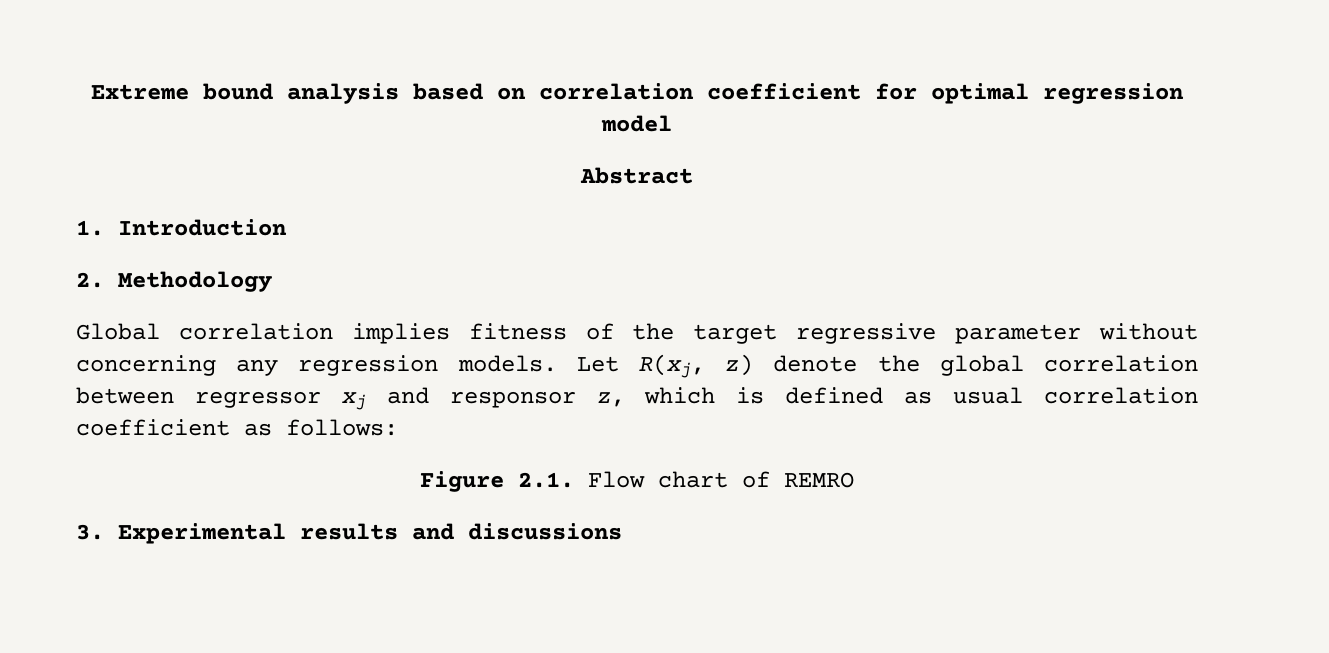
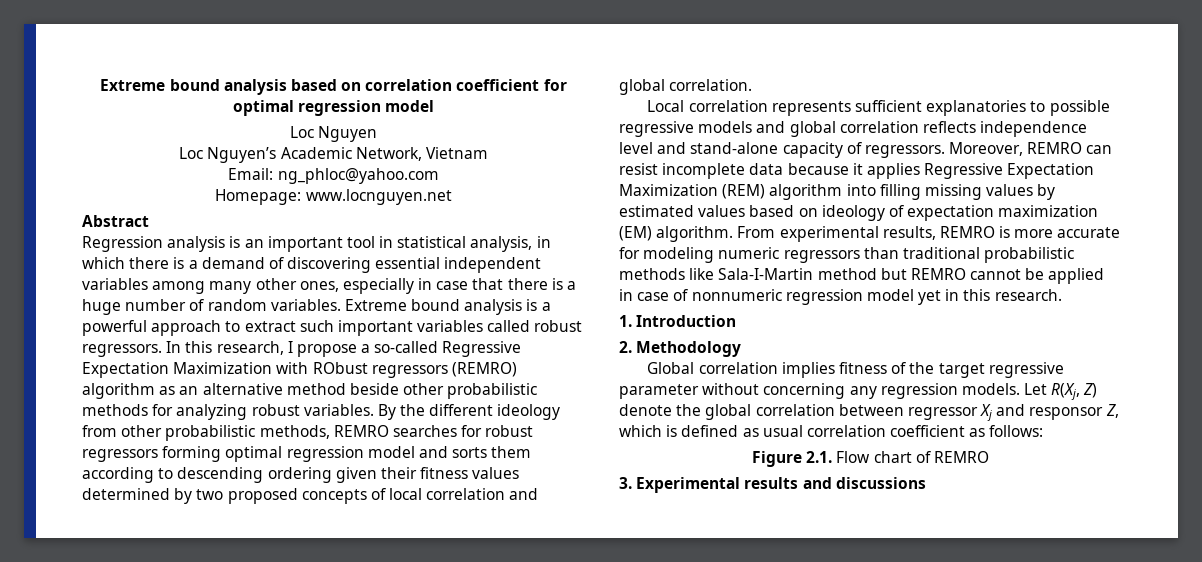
+ Loc Nguyen
+ Loc Nguyen’s Academic Network, Vietnam
+ Email: ng_phloc@yahoo.com
+ Homepage: www.locnguyen.net
  Abstract
+ Regression analysis is an important tool in statistical analysis, in which there is a demand of discovering essential independent variables among many other ones, especially in case that there is a huge number of random variables. Extreme bound analysis is a powerful approach to extract such important variables called robust regressors. In this research, I propose a so-called Regressive Expectation Maximization with RObust regressors (REMRO) algorithm as an alternative method beside other probabilistic methods for analyzing robust variables. By the different ideology from other probabilistic methods, REMRO searches for robust regressors forming optimal regression model and sorts them according to descending ordering given their fitness values determined by two proposed concepts of local correlation and global correlation.
+ Local correlation represents sufficient explanatories to possible regressive models and global correlation reflects independence level and stand-alone capacity of regressors. Moreover, REMRO can resist incomplete data because it applies Regressive Expectation Maximization (REM) algorithm into filling missing values by estimated values based on ideology of expectation maximization (EM) algorithm. From experimental results, REMRO is more accurate for modeling numeric regressors than traditional probabilistic methods like Sala-I-Martin method but REMRO cannot be applied in case of nonnumeric regression model yet in this research.
- Let R(xj, z) denote the global correlation between regressor xj and responsor z, which is defined as usual correlation coefficient as follows:
+ Let R(Xj, Z) denote the global correlation between regressor Xj and responsor Z, which is defined as usual correlation coefficient as follows:

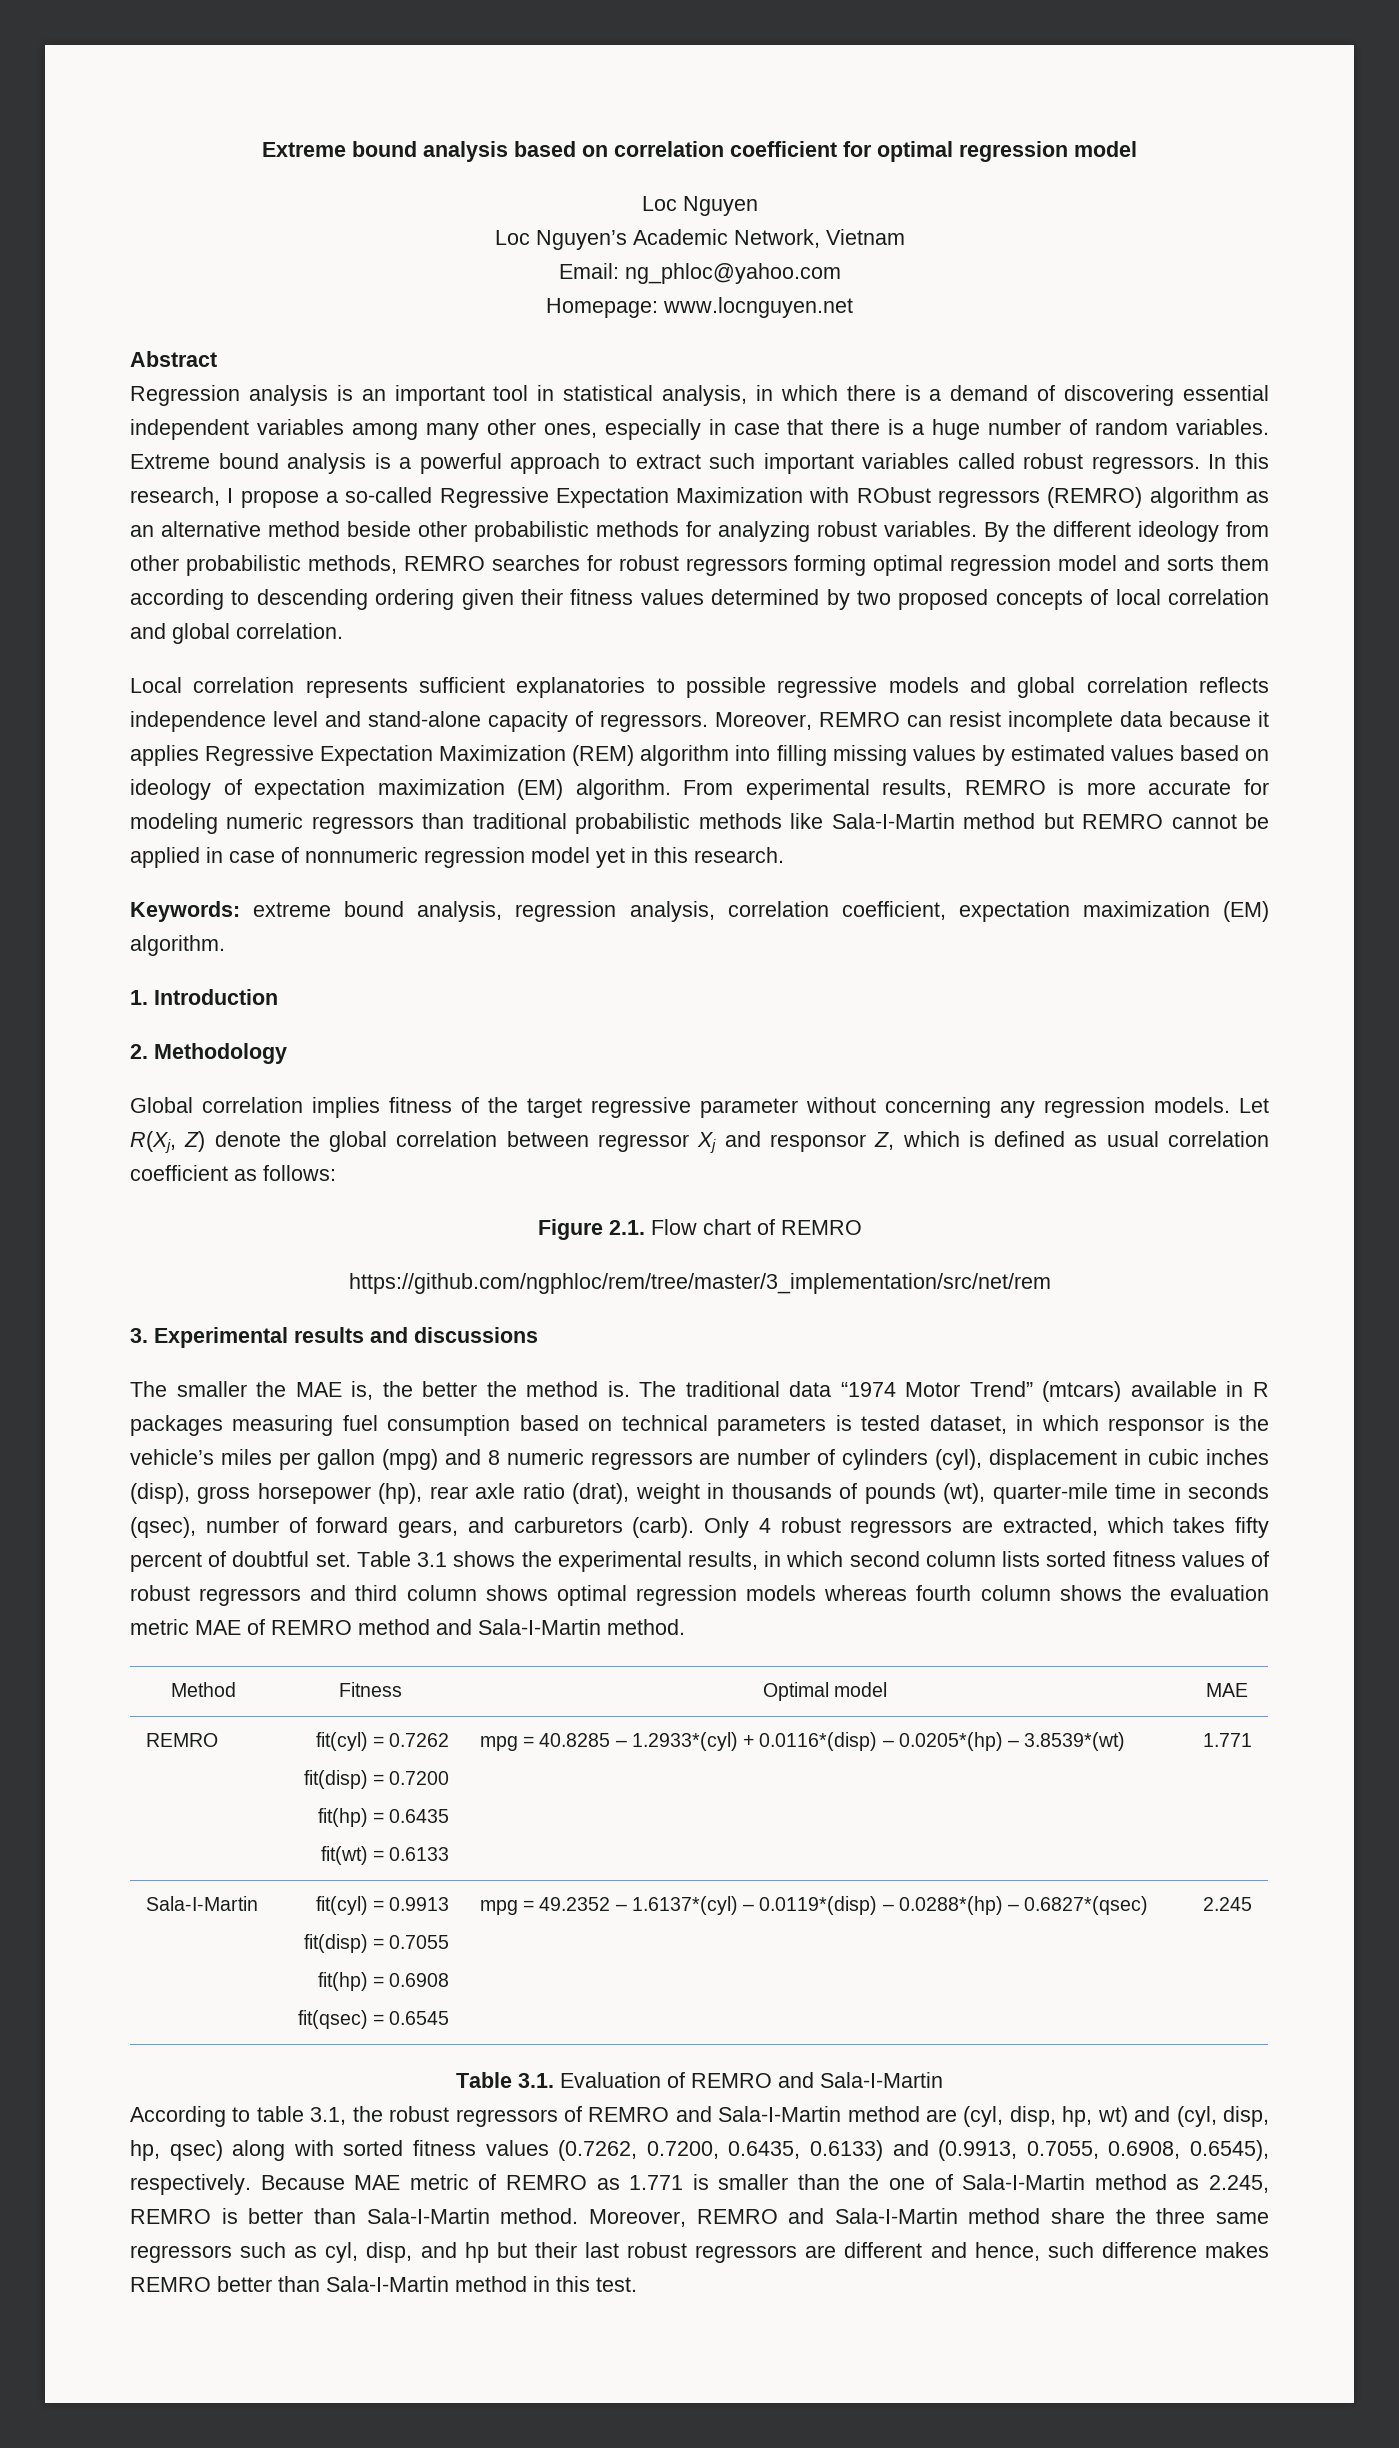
+ Keywords: extreme bound analysis, regression analysis, correlation coefficient, expectation maximization (EM) algorithm.
+ https://github.com/ngphloc/rem/tree/master/3_implementation/src/net/rem
+ The smaller the MAE is, the better the method is. The traditional data “1974 Motor Trend” (mtcars) available in R packages measuring fuel consumption based on technical parameters is tested dataset, in which responsor is the vehicle’s miles per gallon (mpg) and 8 numeric regressors are number of cylinders (cyl), displacement in cubic inches (disp), gross horsepower (hp), rear axle ratio (drat), weight in thousands of pounds (wt), quarter-mile time in seconds (qsec), number of forward gears, and carburetors (carb). Only 4 robust regressors are extracted, which takes fifty percent of doubtful set. Table 3.1 shows the experimental results, in which second column lists sorted fitness values of robust regressors and third column shows optimal regression models whereas fourth column shows the evaluation metric MAE of REMRO method and Sala-I-Martin method.
+ Method | Fitness | Optimal model | MAE
+ REMRO | fit(cyl) = 0.7262
+ fit(disp) = 0.7200
+ fit(hp) = 0.6435
+ fit(wt) = 0.6133 | mpg = 40.8285 – 1.2933*(cyl) + 0.0116*(disp) – 0.0205*(hp) – 3.8539*(wt) | 1.771
+ Sala-I-Martin | fit(cyl) = 0.9913
+ fit(disp) = 0.7055
+ fit(hp) = 0.6908
+ fit(qsec) = 0.6545 | mpg = 49.2352 – 1.6137*(cyl) – 0.0119*(disp) – 0.0288*(hp) – 0.6827*(qsec) | 2.245
+ Table 3.1. Evaluation of REMRO and Sala-I-Martin
+ According to table 3.1, the robust regressors of REMRO and Sala-I-Martin method are (cyl, disp, hp, wt) and (cyl, disp, hp, qsec) along with sorted fitness values (0.7262, 0.7200, 0.6435, 0.6133) and (0.9913, 0.7055, 0.6908, 0.6545), respectively. Because MAE metric of REMRO as 1.771 is smaller than the one of Sala-I-Martin method as 2.245, REMRO is better than Sala-I-Martin method. Moreover, REMRO and Sala-I-Martin method share the three same regressors such as cyl, disp, and hp but their last robust regressors are different and hence, such difference makes REMRO better than Sala-I-Martin method in this test.

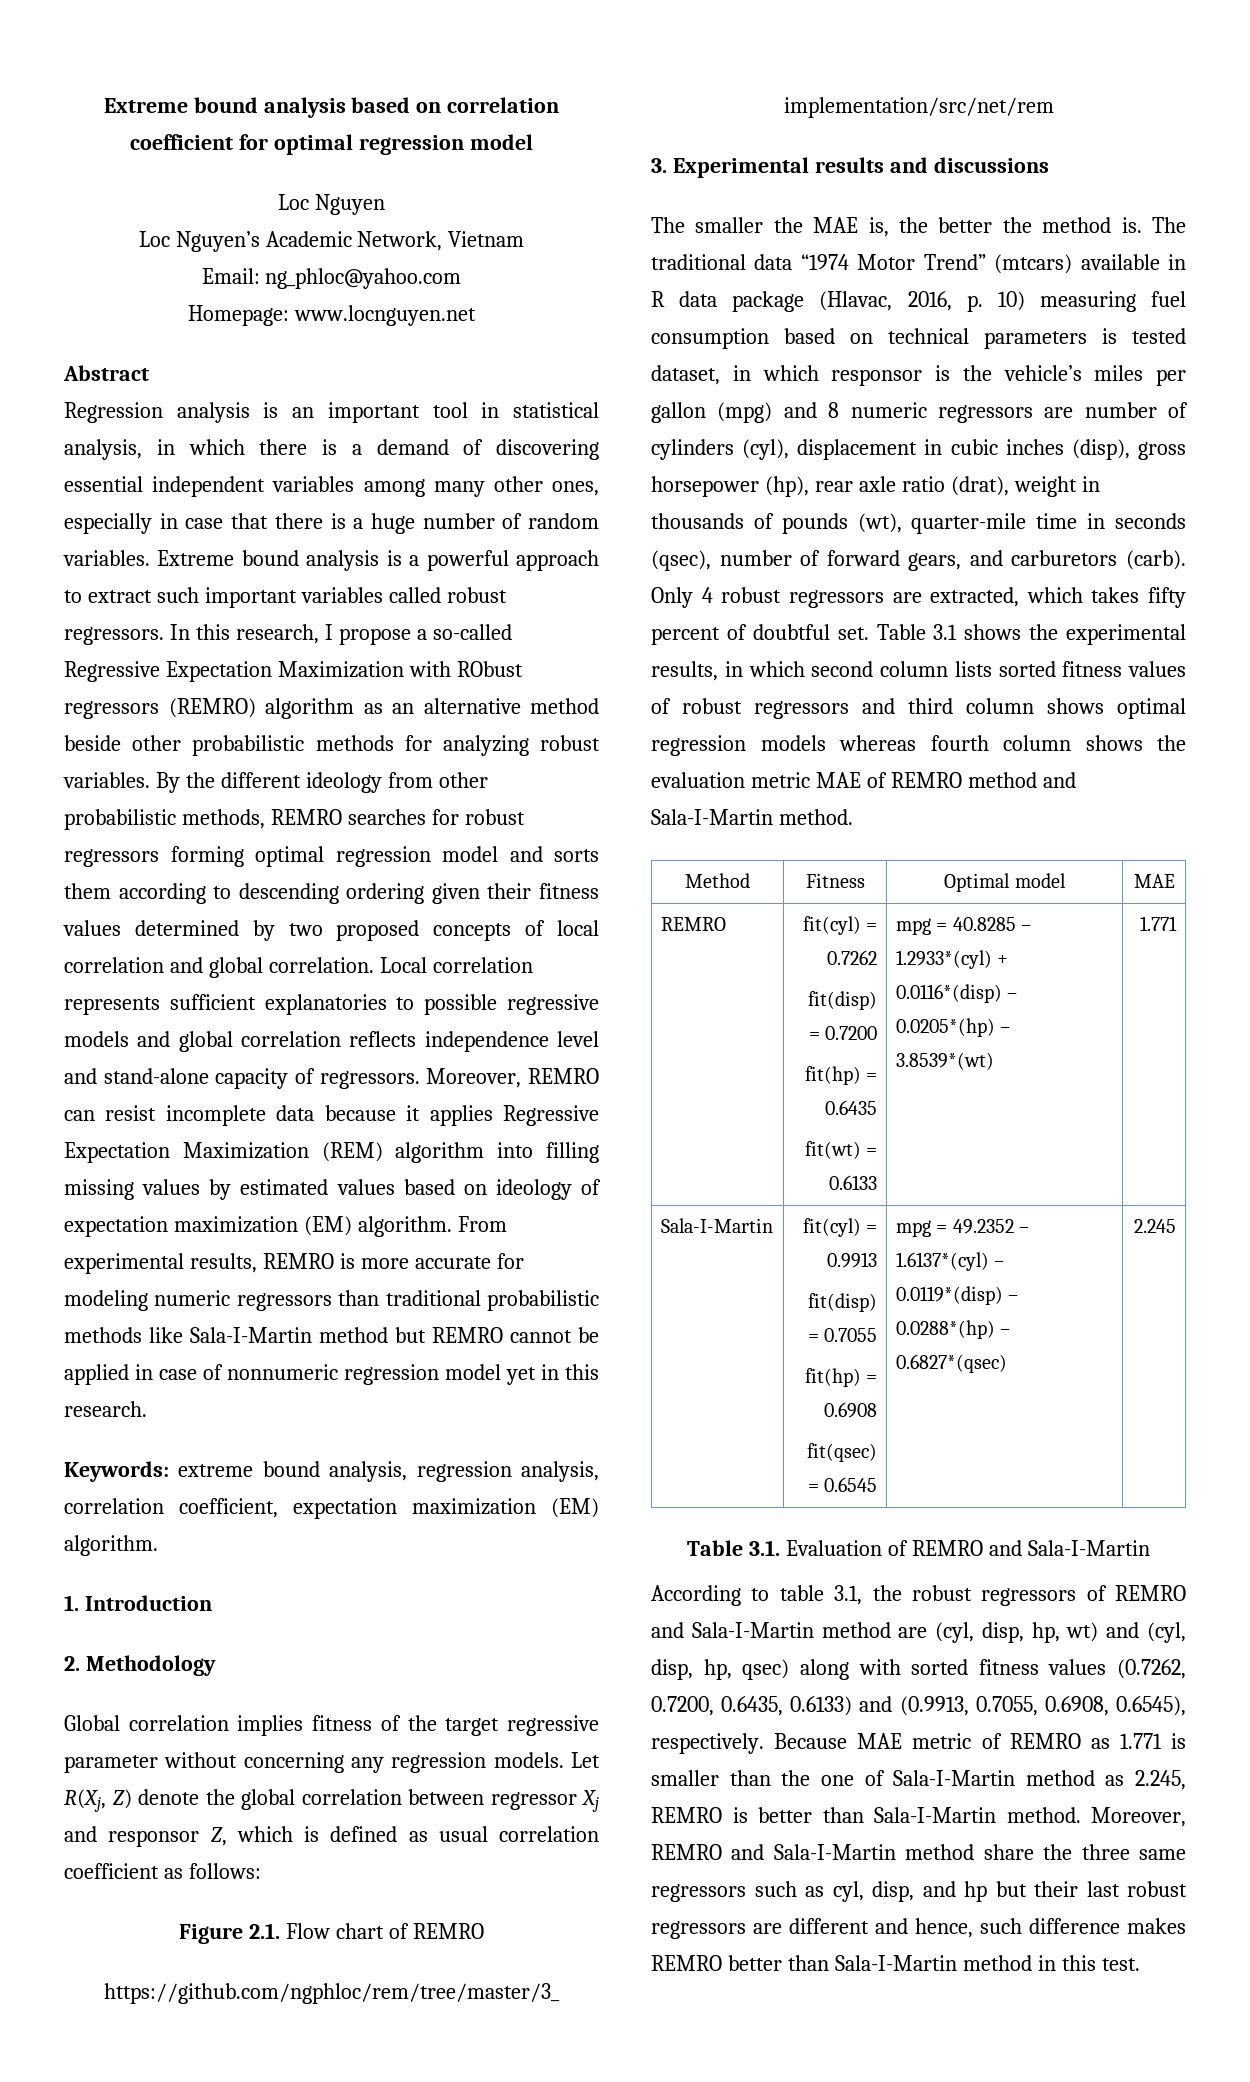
- By the different ideology from other probabilistic methods, REMRO searches for robust regressors forming optimal regression model and sorts them according to descending ordering given their fitness values determined by two proposed concepts of local correlation and global correlation.
- Local correlation represents sufficient explanatories to possible regressive models and global correlation reflects independence level and stand-alone capacity of regressors.
+ By the different ideology from other probabilistic methods, REMRO searches for robust regressors forming optimal regression model and sorts them according to descending ordering given their fitness values determined by two proposed concepts of local correlation and global correlation. Local correlation represents sufficient explanatories to possible regressive models and global correlation reflects independence level and stand-alone capacity of regressors.
- The traditional data “1974 Motor Trend” (mtcars) available in R packages measuring fuel consumption based on technical parameters is tested dataset, in which responsor is the vehicle’s miles per gallon (mpg) and 8 numeric regressors are number of cylinders (cyl), displacement in cubic inches (disp), gross horsepower (hp), rear axle ratio (drat), weight in thousands of pounds (wt), quarter-mile time in seconds (qsec), number of forward gears, and carburetors (carb).
+ The traditional data “1974 Motor Trend” (mtcars) available in R data package (Hlavac, 2016, p. 10) measuring fuel consumption based on technical parameters is tested dataset, in which responsor is the vehicle’s miles per gallon (mpg) and 8 numeric regressors are number of cylinders (cyl), displacement in cubic inches (disp), gross horsepower (hp), rear axle ratio (drat), weight in thousands of pounds (wt), quarter-mile time in seconds (qsec), number of forward gears, and carburetors (carb).

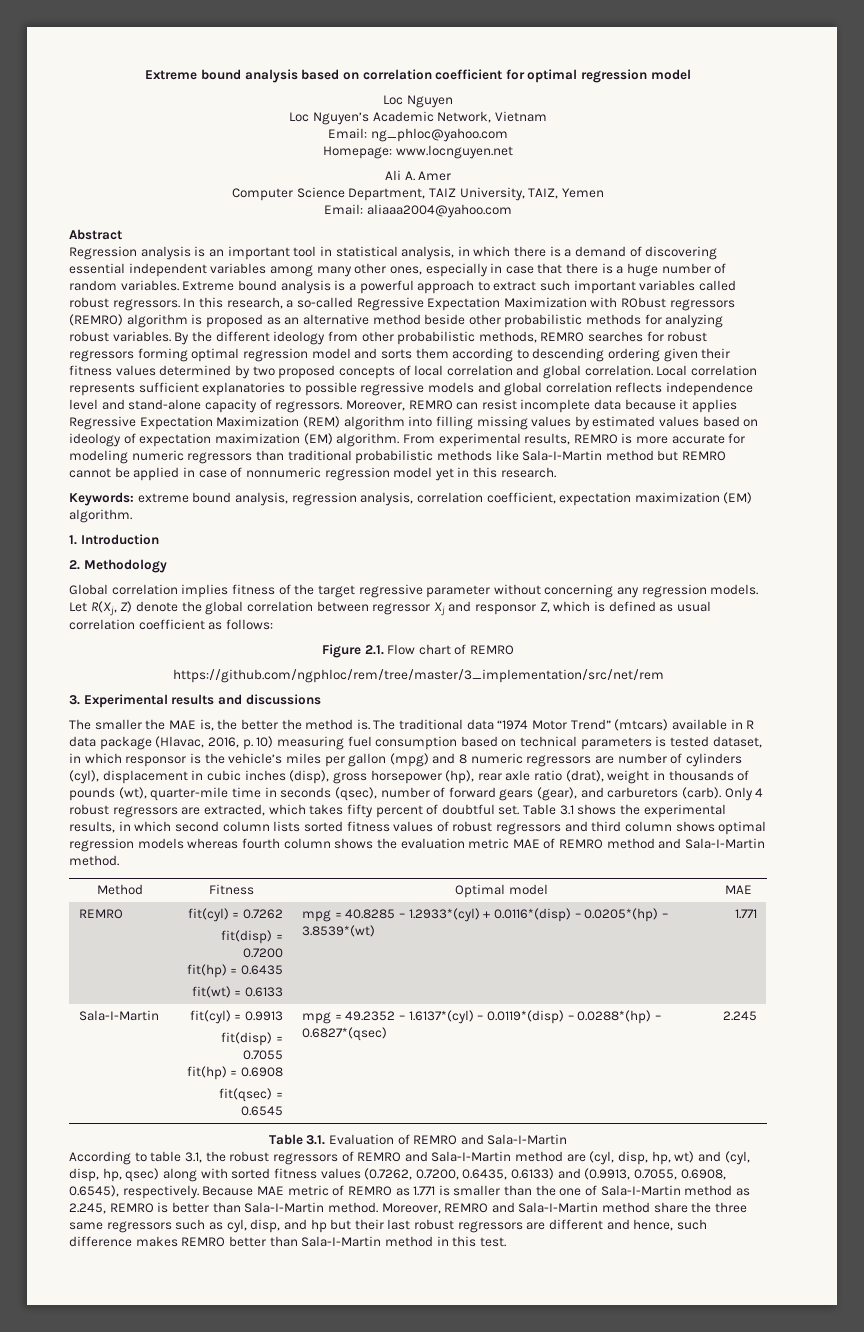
+ Ali A. Amer
+ Computer Science Department, TAIZ University, TAIZ, Yemen
+ Email: aliaaa2004@yahoo.com
- In this research, I propose a so-called Regressive Expectation Maximization with RObust regressors (REMRO) algorithm as an alternative method beside other probabilistic methods for analyzing robust variables.
+ In this research, a so-called Regressive Expectation Maximization with RObust regressors (REMRO) algorithm is proposed as an alternative method beside other probabilistic methods for analyzing robust variables.
- The traditional data “1974 Motor Trend” (mtcars) available in R data package (Hlavac, 2016, p. 10) measuring fuel consumption based on technical parameters is tested dataset, in which responsor is the vehicle’s miles per gallon (mpg) and 8 numeric regressors are number of cylinders (cyl), displacement in cubic inches (disp), gross horsepower (hp), rear axle ratio (drat), weight in thousands of pounds (wt), quarter-mile time in seconds (qsec), number of forward gears, and carburetors (carb).
+ The traditional data “1974 Motor Trend” (mtcars) available in R data package (Hlavac, 2016, p. 10) measuring fuel consumption based on technical parameters is tested dataset, in which responsor is the vehicle’s miles per gallon (mpg) and 8 numeric regressors are number of cylinders (cyl), displacement in cubic inches (disp), gross horsepower (hp), rear axle ratio (drat), weight in thousands of pounds (wt), quarter-mile time in seconds (qsec), number of forward gears (gear), and carburetors (carb).

